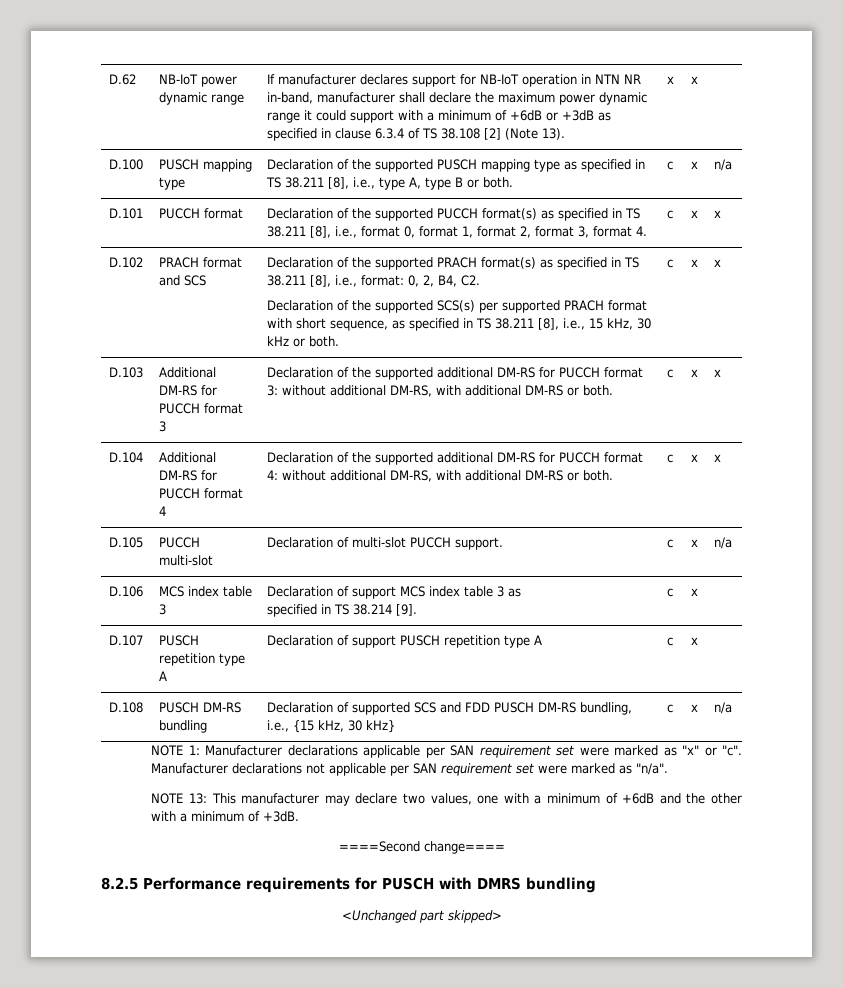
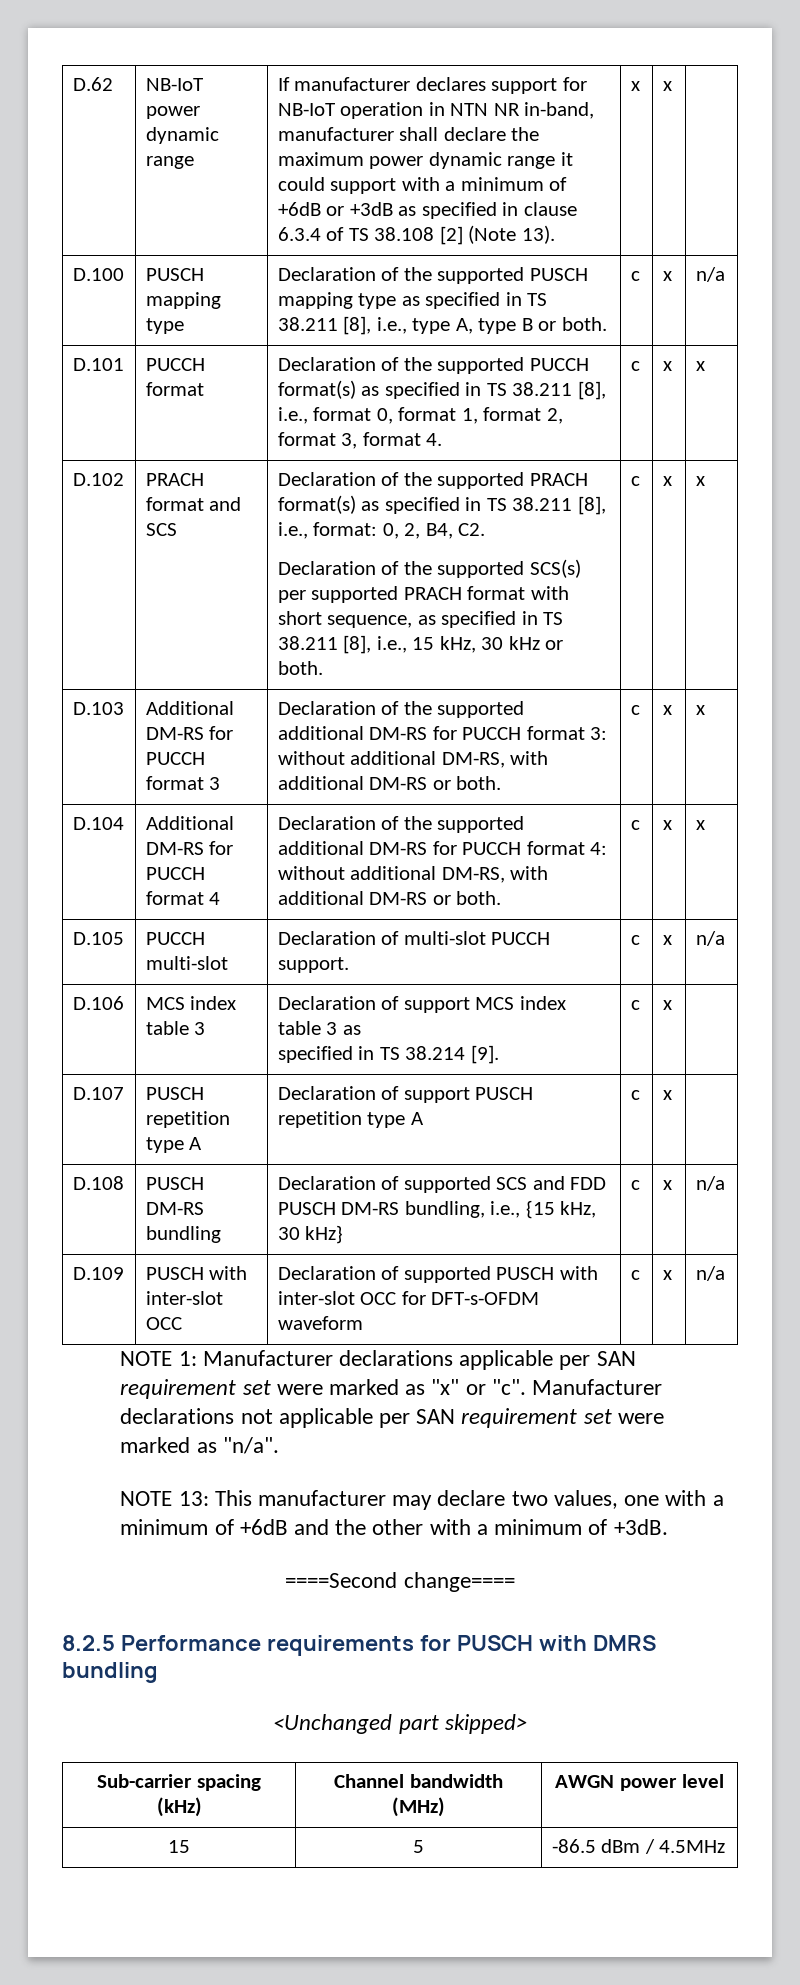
+ D.109 | PUSCH with inter-slot OCC | Declaration of supported PUSCH with inter-slot OCC for DFT-s-OFDM waveform | c | x | n/a
+ Sub-carrier spacing (kHz) | Channel bandwidth (MHz) | AWGN power level
+ 15 | 5 | -86.5 dBm / 4.5MHz

